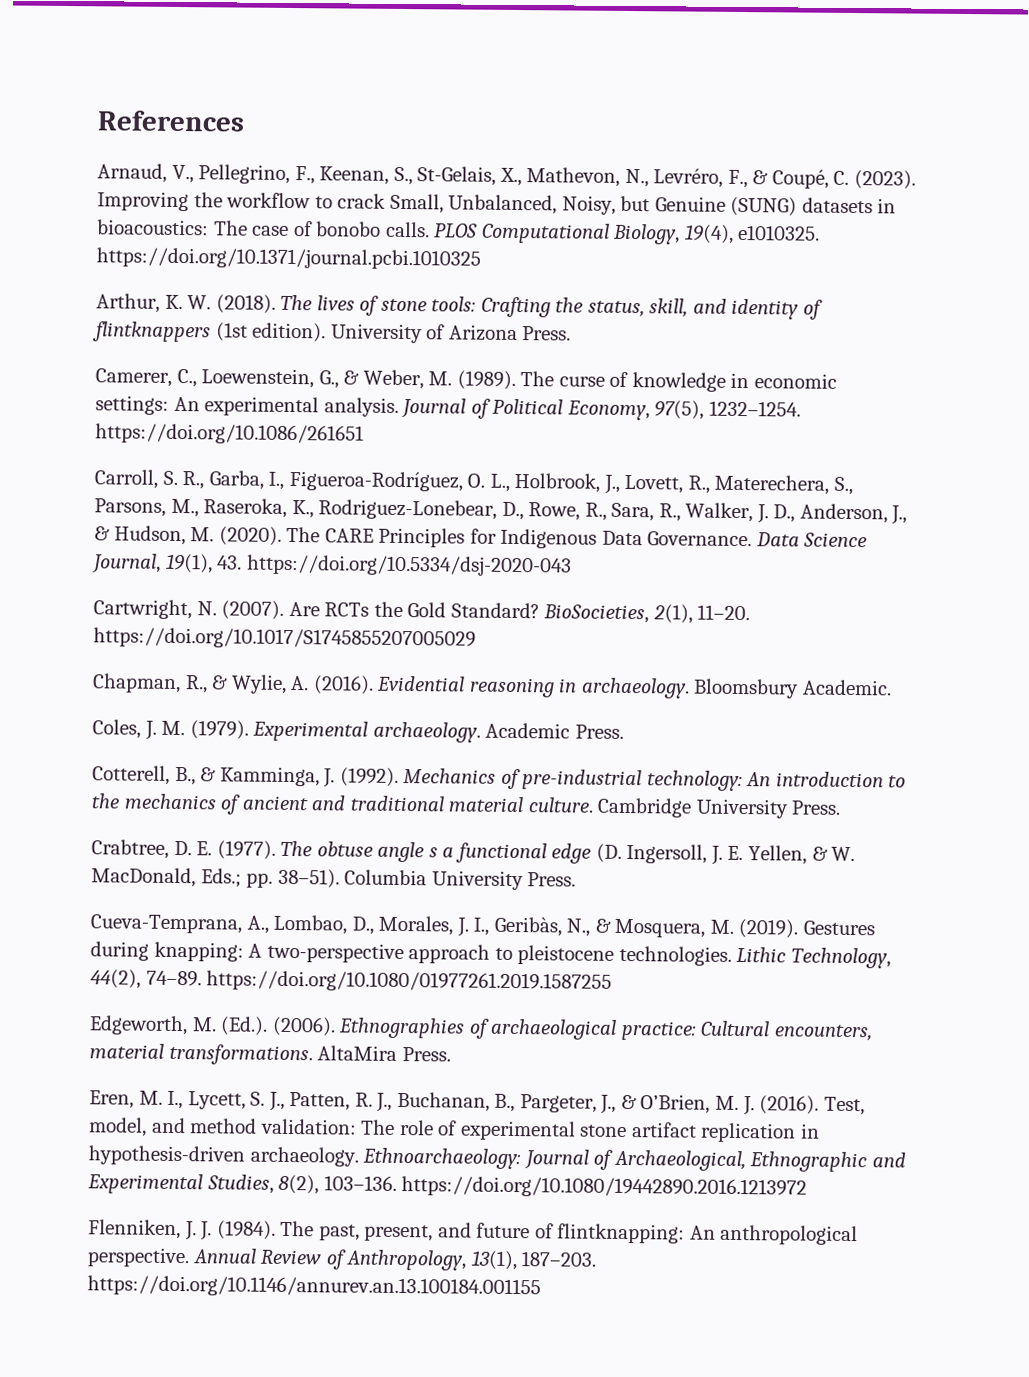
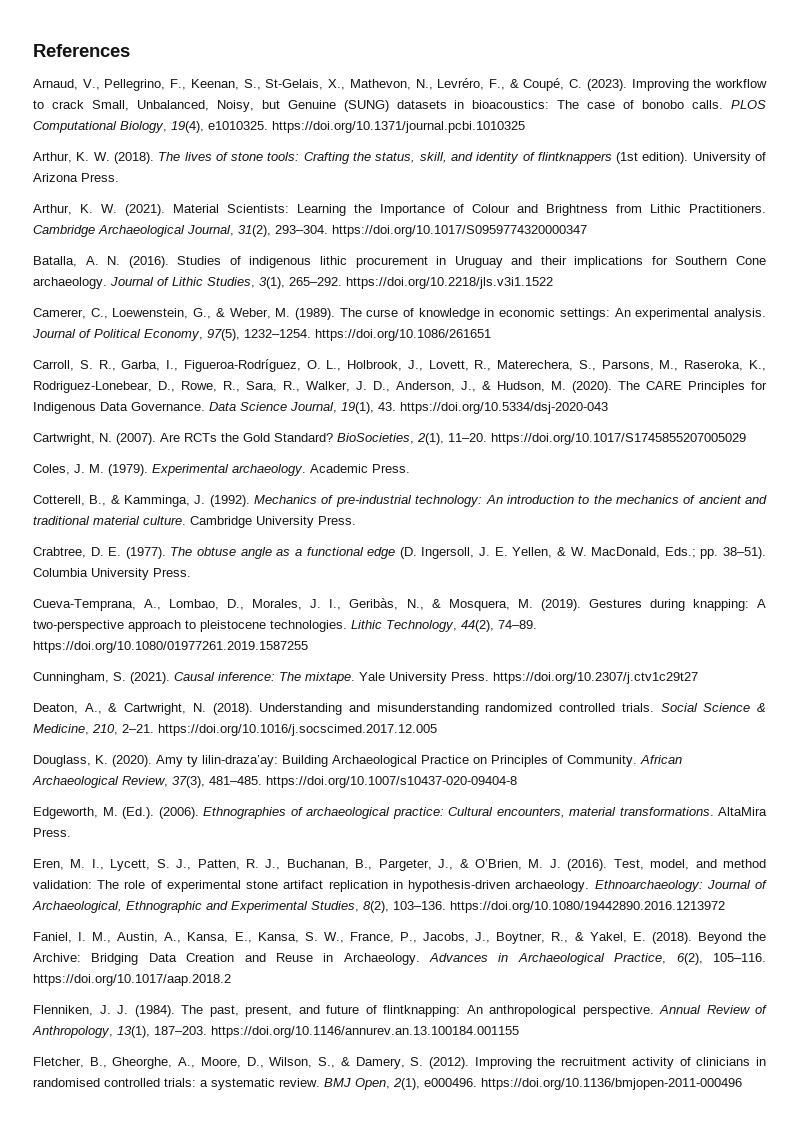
+ Arthur, K. W. (2021). Material Scientists: Learning the Importance of Colour and Brightness from Lithic Practitioners. Cambridge Archaeological Journal, 31(2), 293–304. https://doi.org/10.1017/S0959774320000347
+ Batalla, A. N. (2016). Studies of indigenous lithic procurement in Uruguay and their implications for Southern Cone archaeology. Journal of Lithic Studies, 3(1), 265–292. https://doi.org/10.2218/jls.v3i1.1522
- Chapman, R., & Wylie, A. (2016). Evidential reasoning in archaeology. Bloomsbury Academic.
- The obtuse angle s a functional edge (D. Ingersoll, J. E. Yellen, & W. MacDonald, Eds.; pp. 38–51).
+ The obtuse angle as a functional edge (D. Ingersoll, J. E. Yellen, & W. MacDonald, Eds.; pp. 38–51).
+ Cunningham, S. (2021). Causal inference: The mixtape. Yale University Press. https://doi.org/10.2307/j.ctv1c29t27
+ Deaton, A., & Cartwright, N. (2018). Understanding and misunderstanding randomized controlled trials. Social Science & Medicine, 210, 2–21. https://doi.org/10.1016/j.socscimed.2017.12.005
+ Douglass, K. (2020). Amy ty lilin-draza’ay: Building Archaeological Practice on Principles of Community. African Archaeological Review, 37(3), 481–485. https://doi.org/10.1007/s10437-020-09404-8
+ Faniel, I. M., Austin, A., Kansa, E., Kansa, S. W., France, P., Jacobs, J., Boytner, R., & Yakel, E. (2018). Beyond the Archive: Bridging Data Creation and Reuse in Archaeology. Advances in Archaeological Practice, 6(2), 105–116. https://doi.org/10.1017/aap.2018.2
+ Fletcher, B., Gheorghe, A., Moore, D., Wilson, S., & Damery, S. (2012). Improving the recruitment activity of clinicians in randomised controlled trials: a systematic review. BMJ Open, 2(1), e000496. https://doi.org/10.1136/bmjopen-2011-000496

